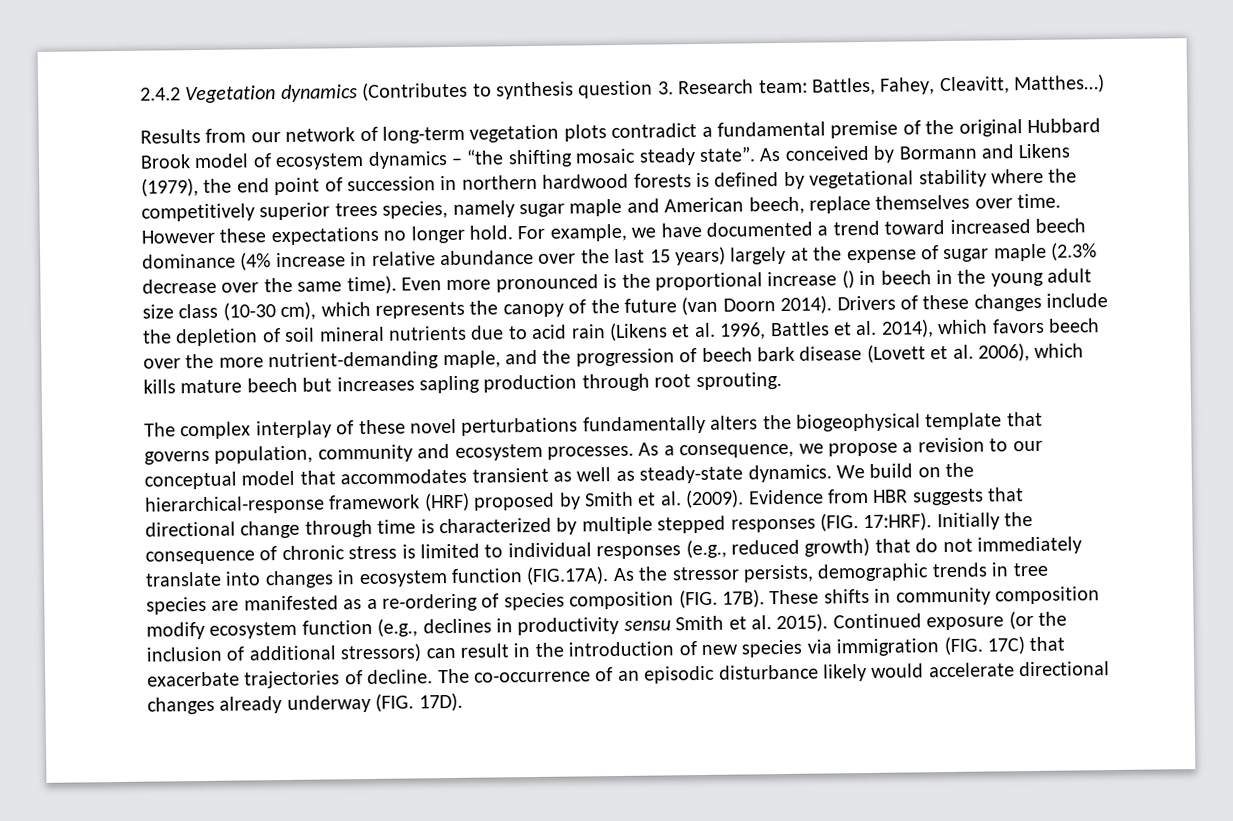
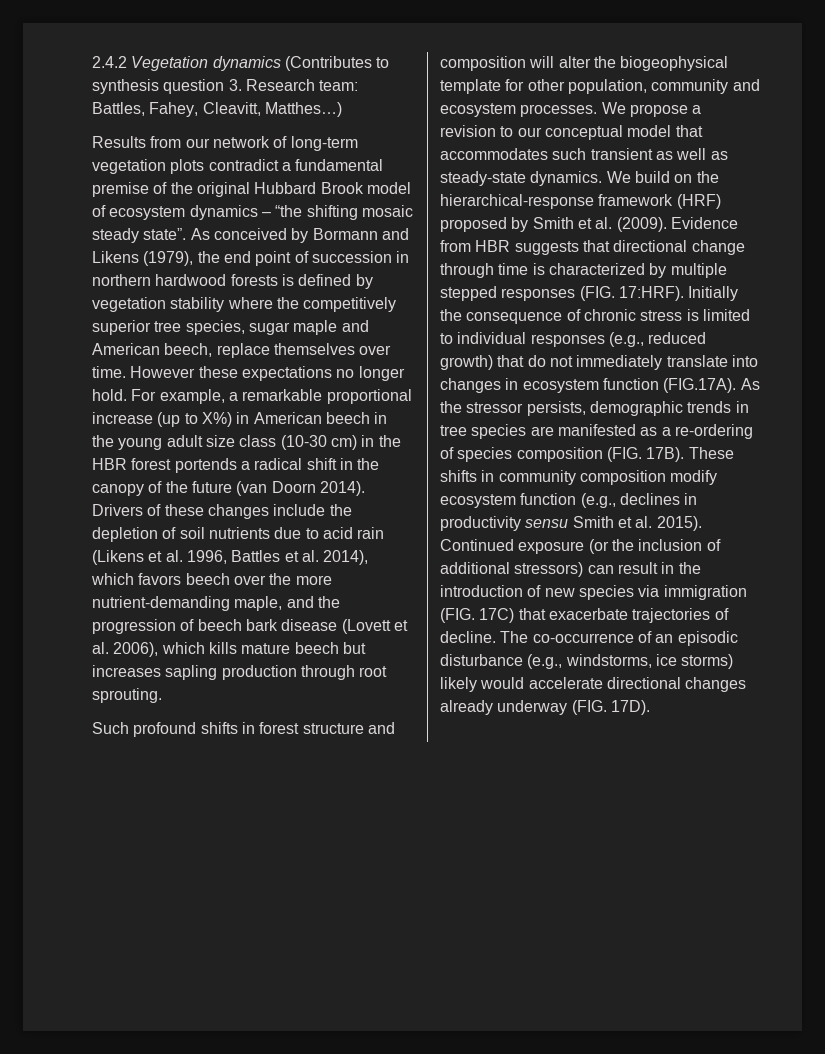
- As conceived by Bormann and Likens (1979), the end point of succession in northern hardwood forests is defined by vegetational stability where the competitively superior trees species, namely sugar maple and American beech, replace themselves over time.
+ As conceived by Bormann and Likens (1979), the end point of succession in northern hardwood forests is defined by vegetation stability where the competitively superior tree species, sugar maple and American beech, replace themselves over time.
- For example, we have documented a trend toward increased beech dominance (4% increase in relative abundance over the last 15 years) largely at the expense of sugar maple (2.3% decrease over the same time). Even more pronounced is the proportional increase () in beech in the young adult size class (10-30 cm), which represents the canopy of the future (van Doorn 2014).
+ For example, a remarkable proportional increase (up to X%) in American beech in the young adult size class (10-30 cm) in the HBR forest portends a radical shift in the canopy of the future (van Doorn 2014).
- Drivers of these changes include the depletion of soil mineral nutrients due to acid rain (Likens et al. 1996, Battles et al. 2014), which favors beech over the more nutrient-demanding maple, and the progression of beech bark disease (Lovett et al. 2006), which kills mature beech but increases sapling production through root sprouting.
+ Drivers of these changes include the depletion of soil nutrients due to acid rain (Likens et al. 1996, Battles et al. 2014), which favors beech over the more nutrient-demanding maple, and the progression of beech bark disease (Lovett et al. 2006), which kills mature beech but increases sapling production through root sprouting.
- The complex interplay of these novel perturbations fundamentally alters the biogeophysical template that governs population, community and ecosystem processes.
+ Such profound shifts in forest structure and composition will alter the biogeophysical template for other population, community and ecosystem processes.
- As a consequence, we propose a revision to our conceptual model that accommodates transient as well as steady-state dynamics.
+ We propose a revision to our conceptual model that accommodates such transient as well as steady-state dynamics.
- The co-occurrence of an episodic disturbance likely would accelerate directional changes already underway (FIG. 17D).
+ The co-occurrence of an episodic disturbance (e.g., windstorms, ice storms) likely would accelerate directional changes already underway (FIG. 17D).

